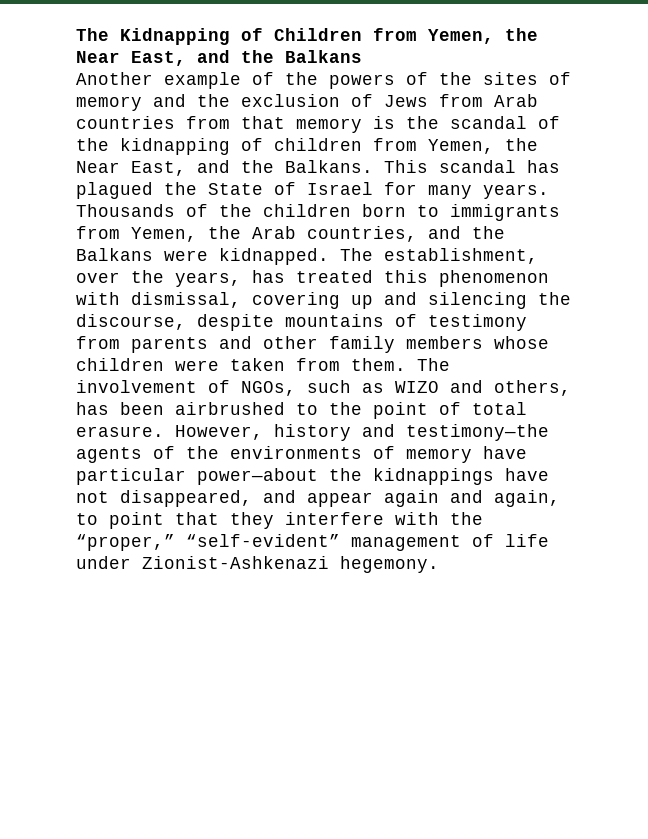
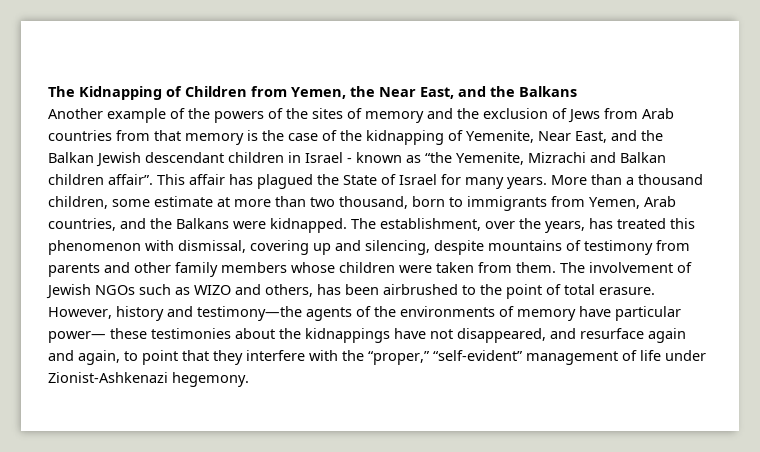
- Another example of the powers of the sites of memory and the exclusion of Jews from Arab countries from that memory is the scandal of the kidnapping of children from Yemen, the Near East, and the Balkans. This scandal has plagued the State of Israel for many years.
+ Another example of the powers of the sites of memory and the exclusion of Jews from Arab countries from that memory is the case of the kidnapping of Yemenite, Near East, and the Balkan Jewish descendant children in Israel - known as “the Yemenite, Mizrachi and Balkan children affair”. This affair has plagued the State of Israel for many years.
- Thousands of the children born to immigrants from Yemen, the Arab countries, and the Balkans were kidnapped.
+ More than a thousand children, some estimate at more than two thousand, born to immigrants from Yemen, Arab countries, and the Balkans were kidnapped.
- The establishment, over the years, has treated this phenomenon with dismissal, covering up and silencing the discourse, despite mountains of testimony from parents and other family members whose children were taken from them.
+ The establishment, over the years, has treated this phenomenon with dismissal, covering up and silencing, despite mountains of testimony from parents and other family members whose children were taken from them.
- The involvement of NGOs, such as WIZO and others, has been airbrushed to the point of total erasure.
+ The involvement of Jewish NGOs such as WIZO and others, has been airbrushed to the point of total erasure.
- However, history and testimony—the agents of the environments of memory have particular power—about the kidnappings have not disappeared, and appear again and again, to point that they interfere with the “proper,” “self-evident” management of life under Zionist-Ashkenazi hegemony.
+ However, history and testimony—the agents of the environments of memory have particular power— these testimonies about the kidnappings have not disappeared, and resurface again and again, to point that they interfere with the “proper,” “self-evident” management of life under Zionist-Ashkenazi hegemony.

